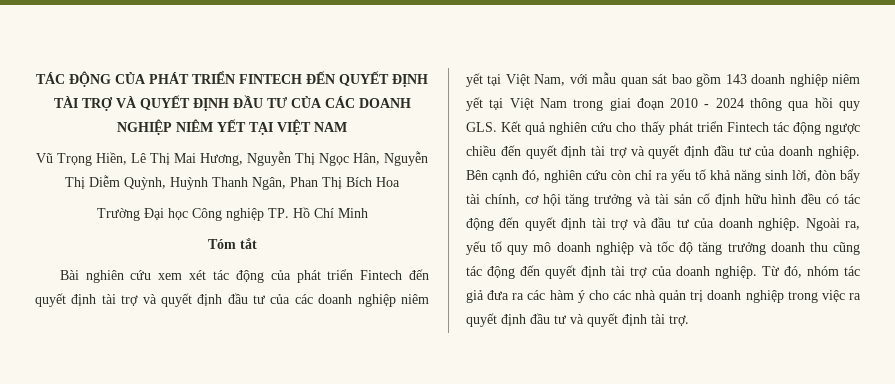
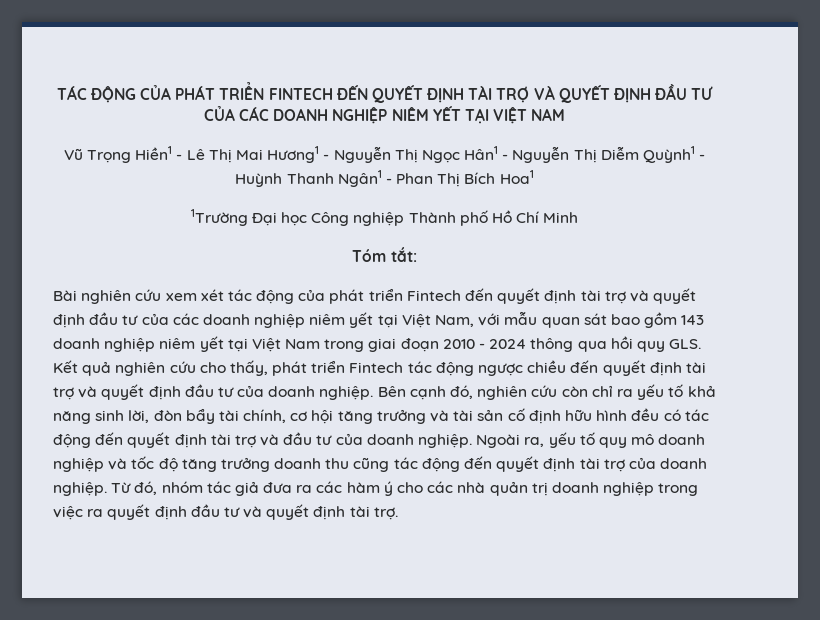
- Vũ Trọng Hiền, Lê Thị Mai Hương, Nguyễn Thị Ngọc Hân, Nguyễn Thị Diễm Quỳnh, Huỳnh Thanh Ngân, Phan Thị Bích Hoa
- Trường Đại học Công nghiệp TP. Hồ Chí Minh
+ Vũ Trọng Hiền1 - Lê Thị Mai Hương1 - Nguyễn Thị Ngọc Hân1 - Nguyễn Thị Diễm Quỳnh1 - Huỳnh Thanh Ngân1 - Phan Thị Bích Hoa1
+ 1Trường Đại học Công nghiệp Thành phố Hồ Chí Minh
- Tóm tắt
+ Tóm tắt:
- Bài nghiên cứu xem xét tác động của phát triển Fintech đến quyết định tài trợ và quyết định đầu tư của các doanh nghiệp niêm yết tại Việt Nam, với mẫu quan sát bao gồm 143 doanh nghiệp niêm yết tại Việt Nam trong giai đoạn 2010 - 2024 thông qua hồi quy GLS. Kết quả nghiên cứu cho thấy phát triển Fintech tác động ngược chiều đến quyết định tài trợ và quyết định đầu tư của doanh nghiệp.
+ Bài nghiên cứu xem xét tác động của phát triển Fintech đến quyết định tài trợ và quyết định đầu tư của các doanh nghiệp niêm yết tại Việt Nam, với mẫu quan sát bao gồm 143 doanh nghiệp niêm yết tại Việt Nam trong giai đoạn 2010 - 2024 thông qua hồi quy GLS. Kết quả nghiên cứu cho thấy, phát triển Fintech tác động ngược chiều đến quyết định tài trợ và quyết định đầu tư của doanh nghiệp.

